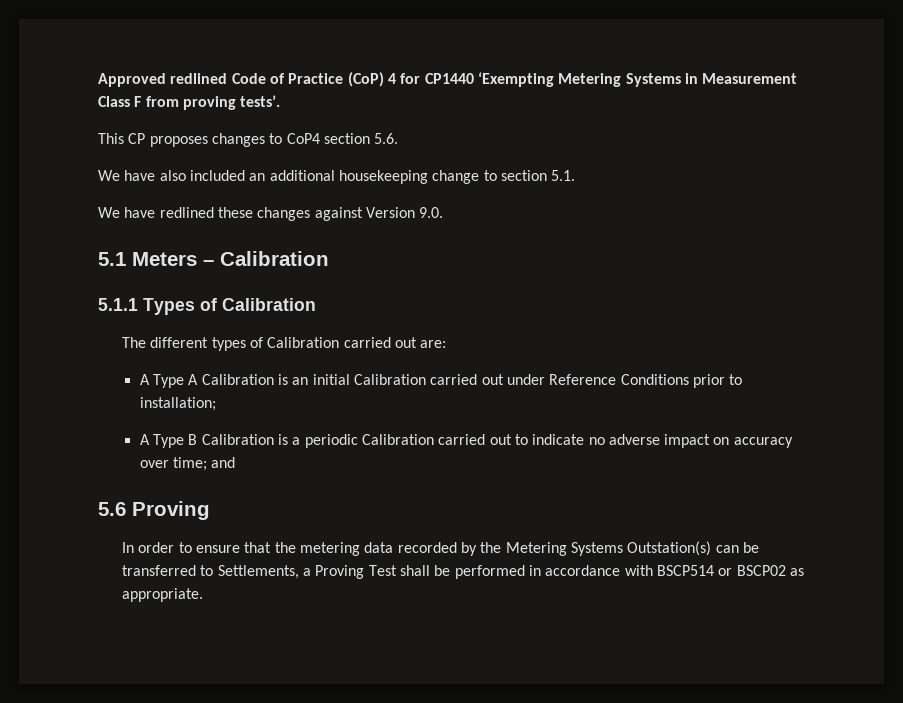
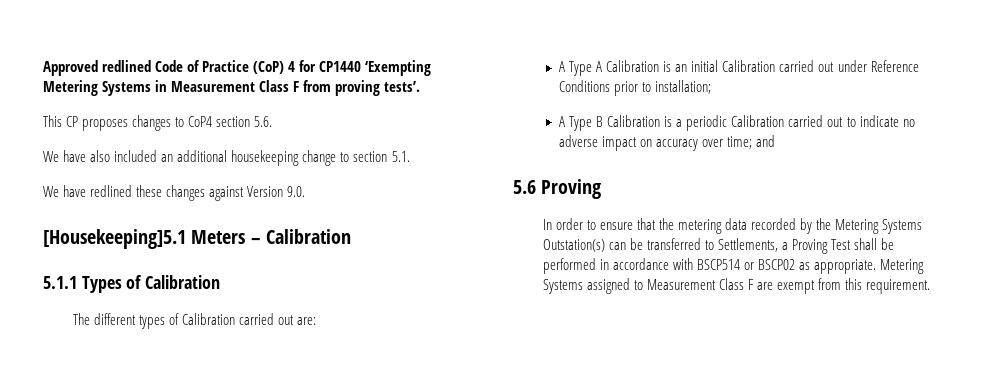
- 5.1 Meters – Calibration
+ [Housekeeping]5.1 Meters – Calibration
+ Metering Systems assigned to Measurement Class F are exempt from this requirement.

